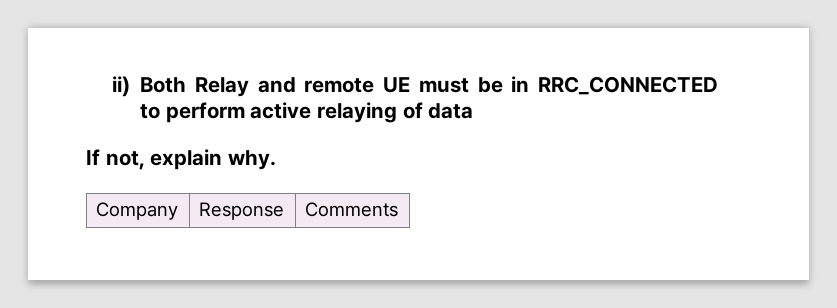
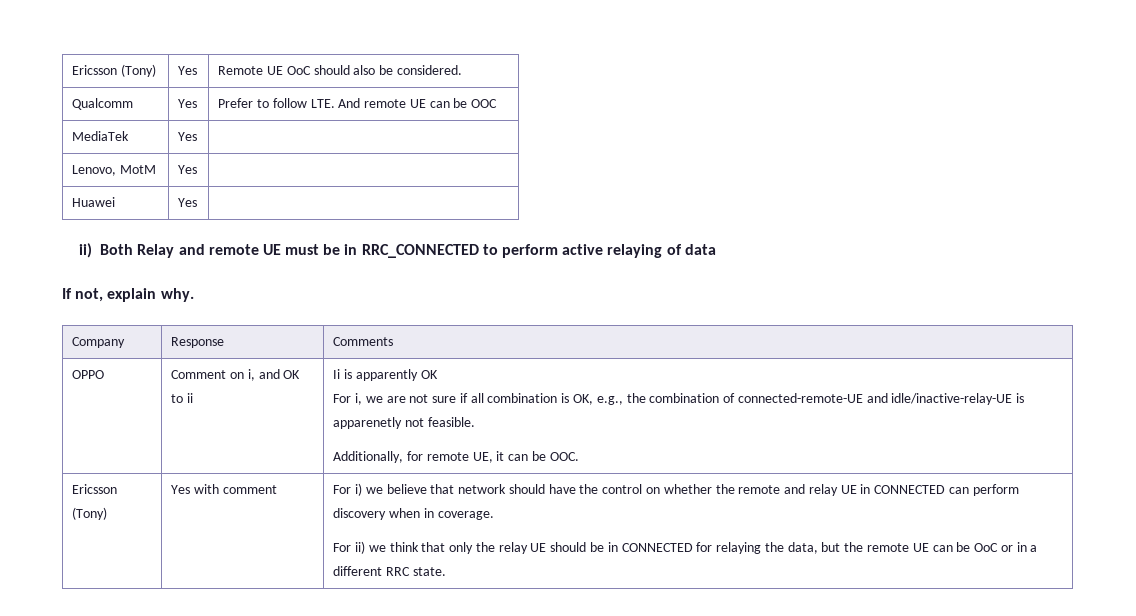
+ Ericsson (Tony) | Yes | Remote UE OoC should also be considered.
+ Qualcomm | Yes | Prefer to follow LTE. And remote UE can be OOC
+ MediaTek | Yes |
+ Lenovo, MotM | Yes |
+ Huawei | Yes |
+ OPPO | Comment on i, and OK to ii | Ii is apparently OK
+ For i, we are not sure if all combination is OK, e.g., the combination of connected-remote-UE and idle/inactive-relay-UE is apparenetly not feasible.
+ Additionally, for remote UE, it can be OOC.
+ Ericsson (Tony) | Yes with comment | For i) we believe that network should have the control on whether the remote and relay UE in CONNECTED can perform discovery when in coverage.
+ For ii) we think that only the relay UE should be in CONNECTED for relaying the data, but the remote UE can be OoC or in a different RRC state.

